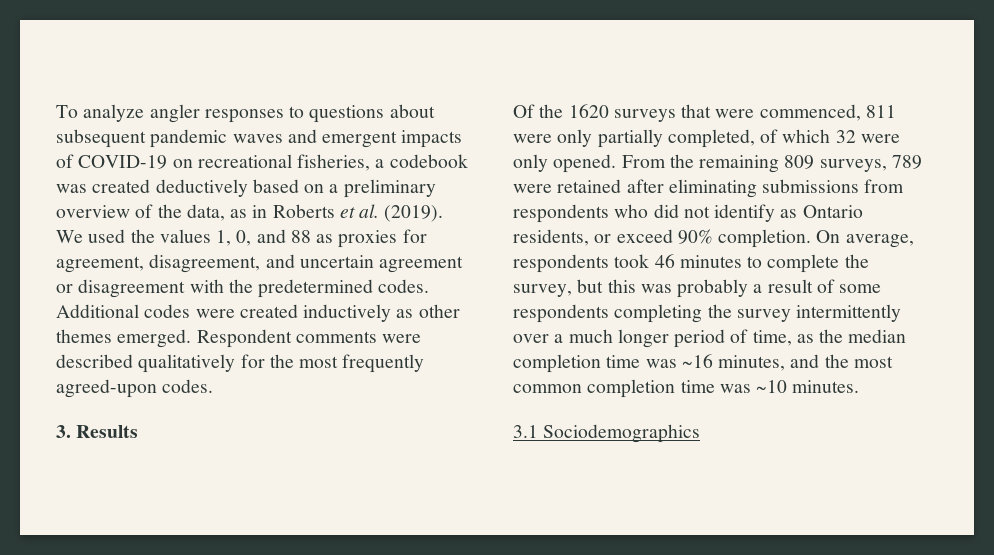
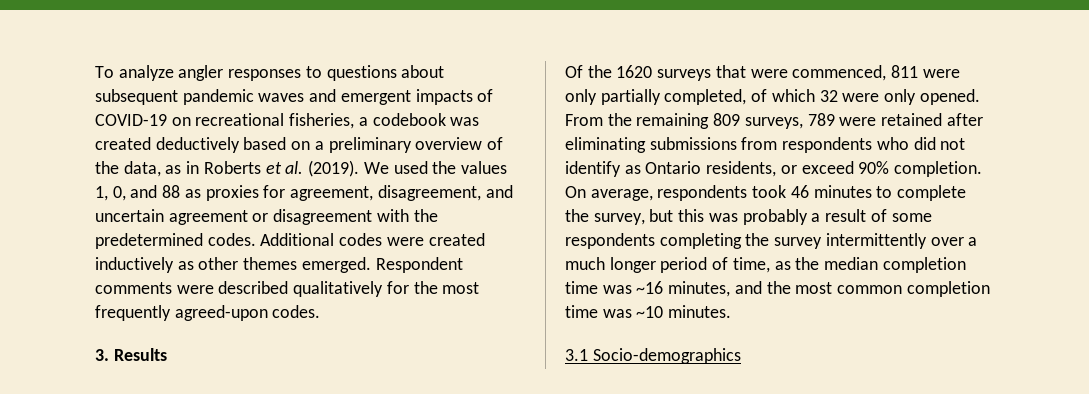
- 3.1 Sociodemographics
+ 3.1 Socio-demographics

